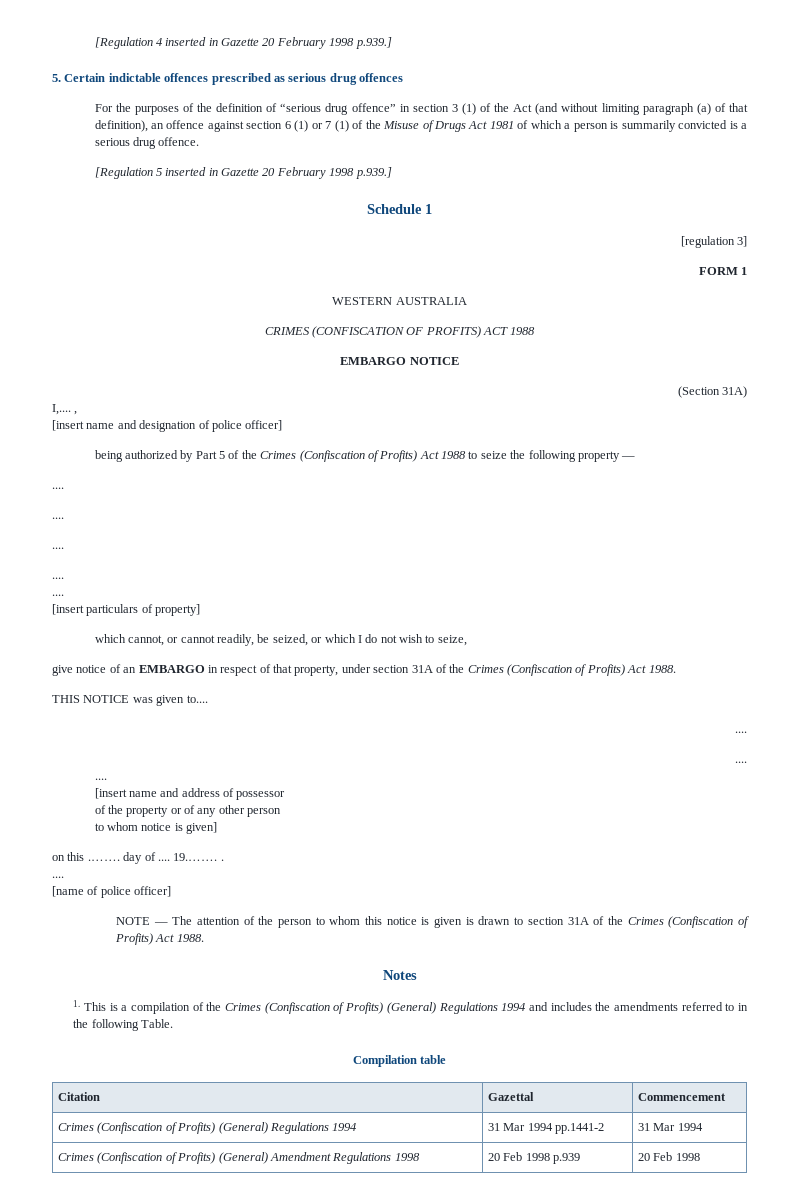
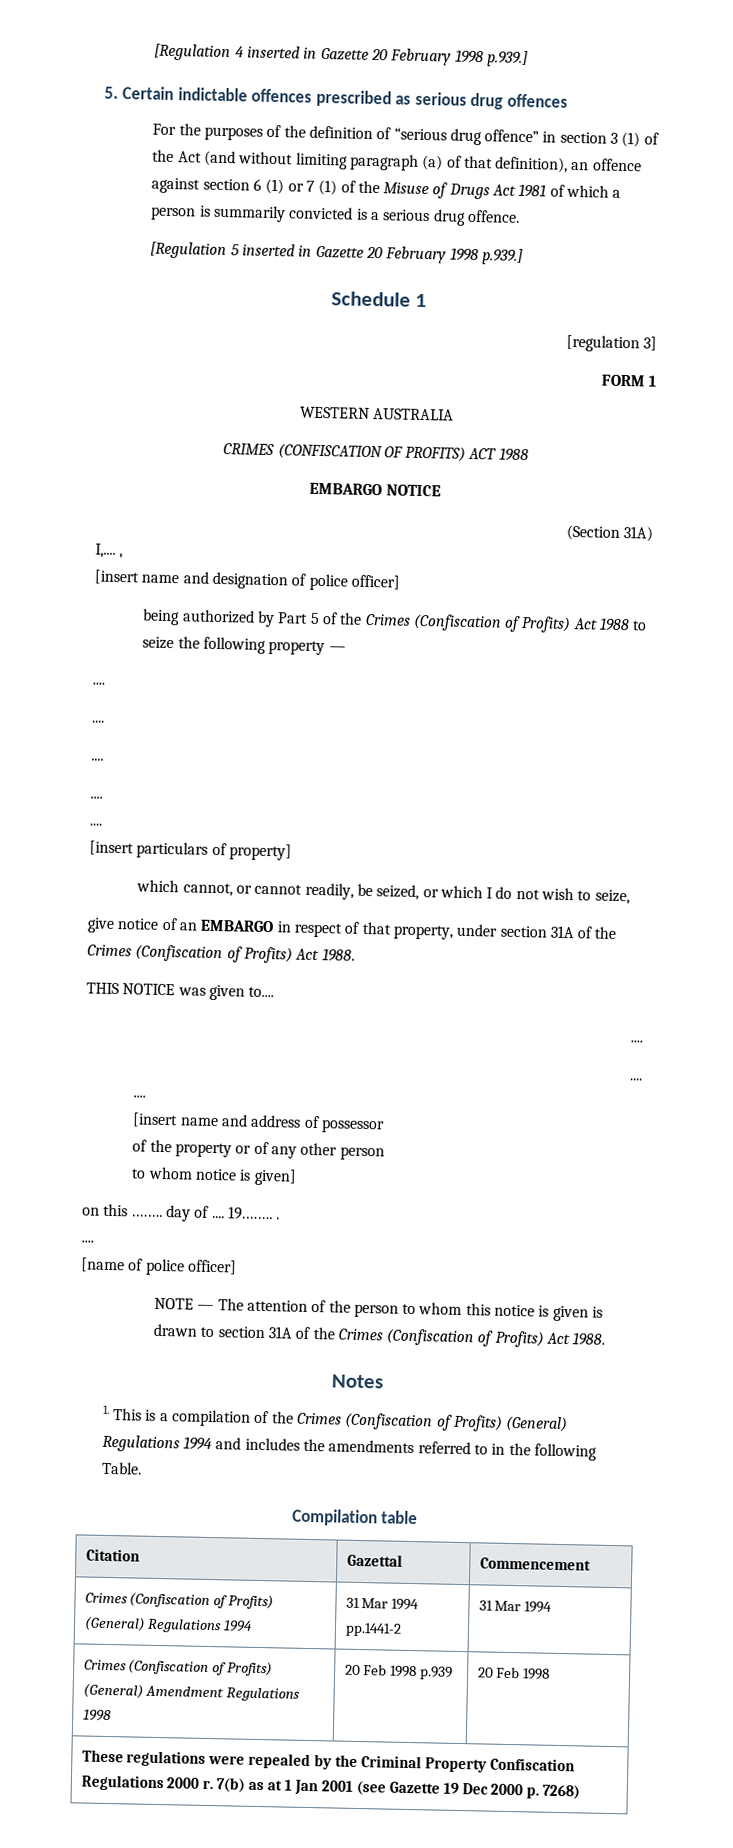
+ These regulations were repealed by the Criminal Property Confiscation Regulations 2000 r. 7(b) as at 1 Jan 2001 (see Gazette 19 Dec 2000 p. 7268)

